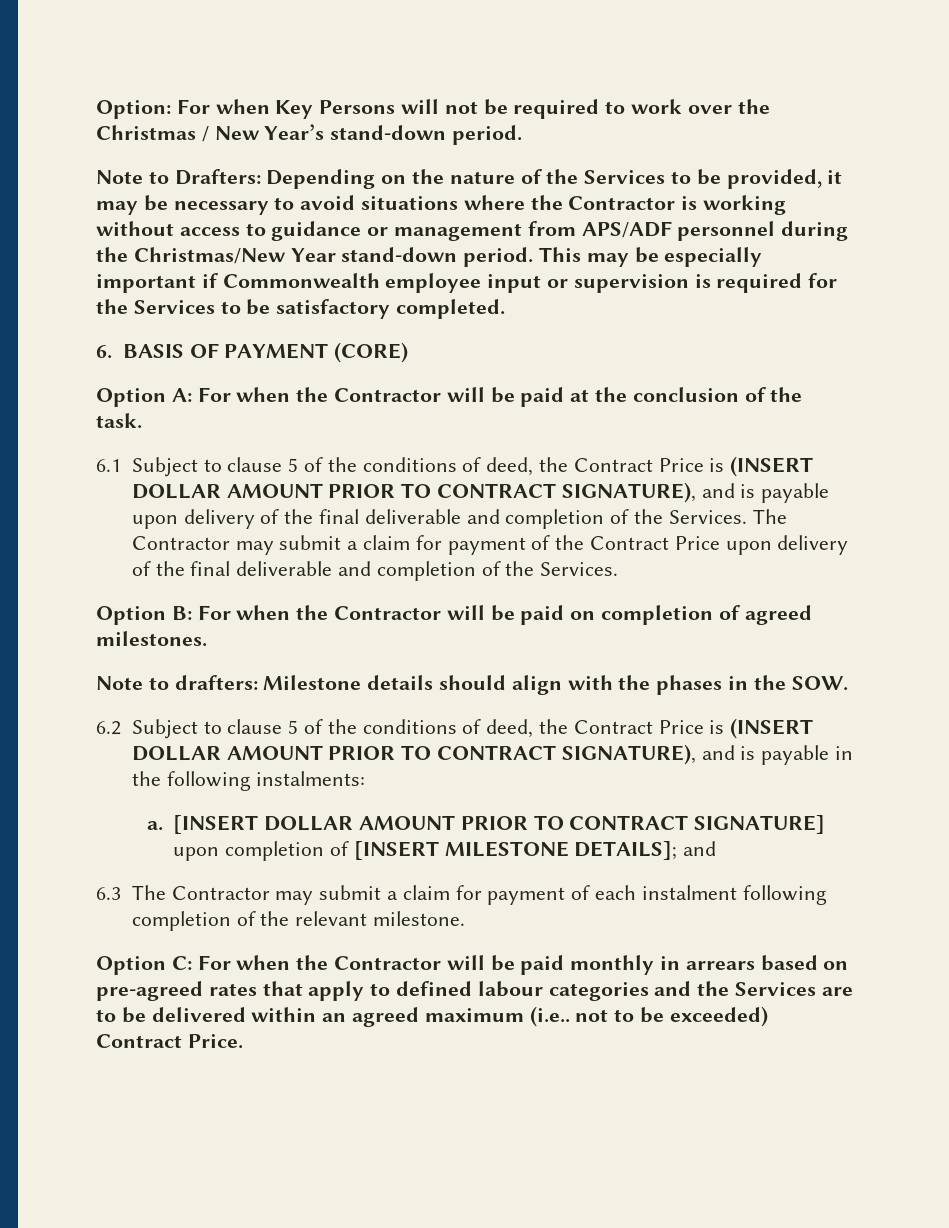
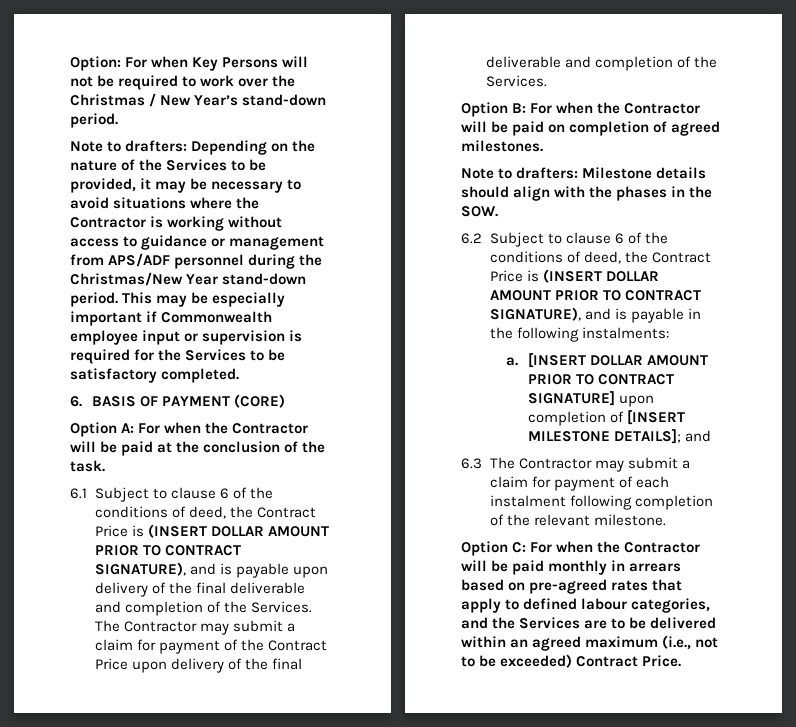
- Note to Drafters: Depending on the nature of the Services to be provided, it may be necessary to avoid situations where the Contractor is working without access to guidance or management from APS/ADF personnel during the Christmas/New Year stand-down period.
+ Note to drafters: Depending on the nature of the Services to be provided, it may be necessary to avoid situations where the Contractor is working without access to guidance or management from APS/ADF personnel during the Christmas/New Year stand-down period.
- 6.1 Subject to clause 5 of the conditions of deed, the Contract Price is (INSERT DOLLAR AMOUNT PRIOR TO CONTRACT SIGNATURE), and is payable upon delivery of the final deliverable and completion of the Services.
+ 6.1 Subject to clause 6 of the conditions of deed, the Contract Price is (INSERT DOLLAR AMOUNT PRIOR TO CONTRACT SIGNATURE), and is payable upon delivery of the final deliverable and completion of the Services.
- 6.2 Subject to clause 5 of the conditions of deed, the Contract Price is (INSERT DOLLAR AMOUNT PRIOR TO CONTRACT SIGNATURE), and is payable in the following instalments:
+ 6.2 Subject to clause 6 of the conditions of deed, the Contract Price is (INSERT DOLLAR AMOUNT PRIOR TO CONTRACT SIGNATURE), and is payable in the following instalments:
- Option C: For when the Contractor will be paid monthly in arrears based on pre-agreed rates that apply to defined labour categories and the Services are to be delivered within an agreed maximum (i.e.. not to be exceeded) Contract Price.
+ Option C: For when the Contractor will be paid monthly in arrears based on pre-agreed rates that apply to defined labour categories, and the Services are to be delivered within an agreed maximum (i.e., not to be exceeded) Contract Price.

